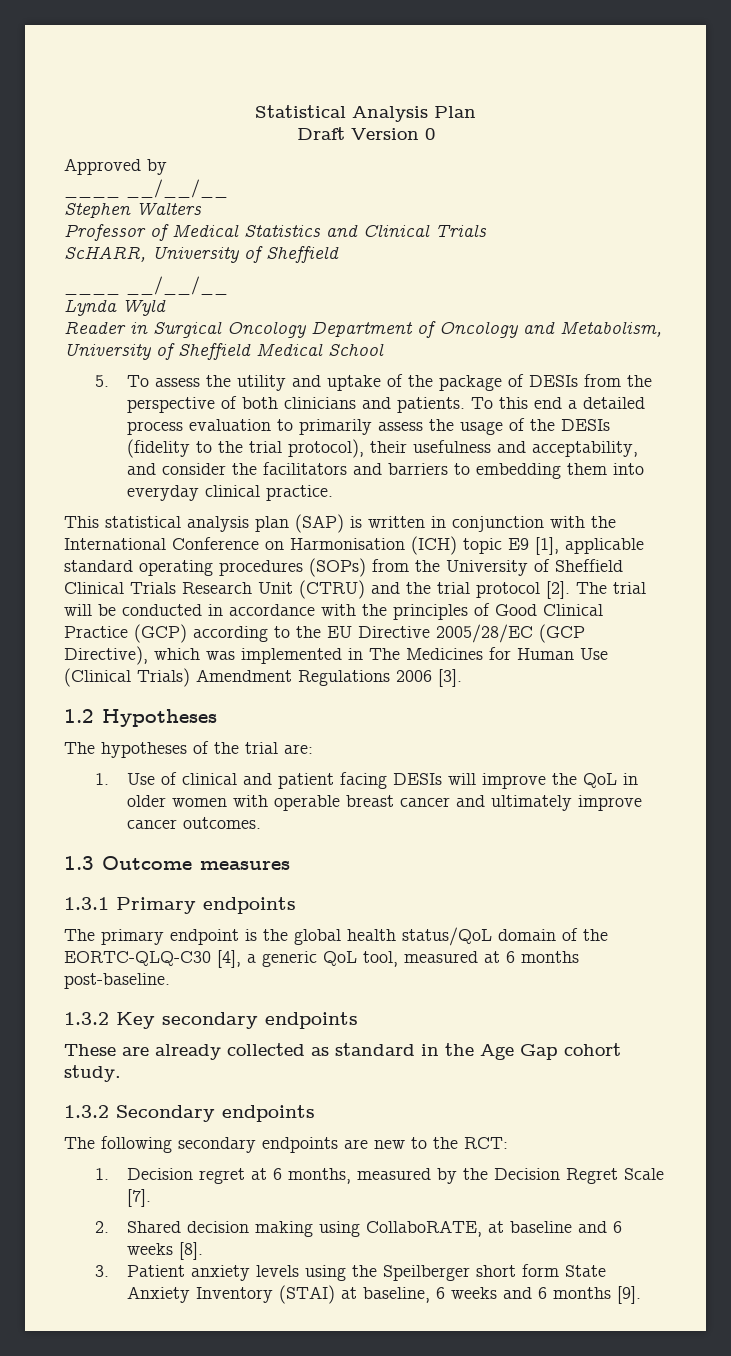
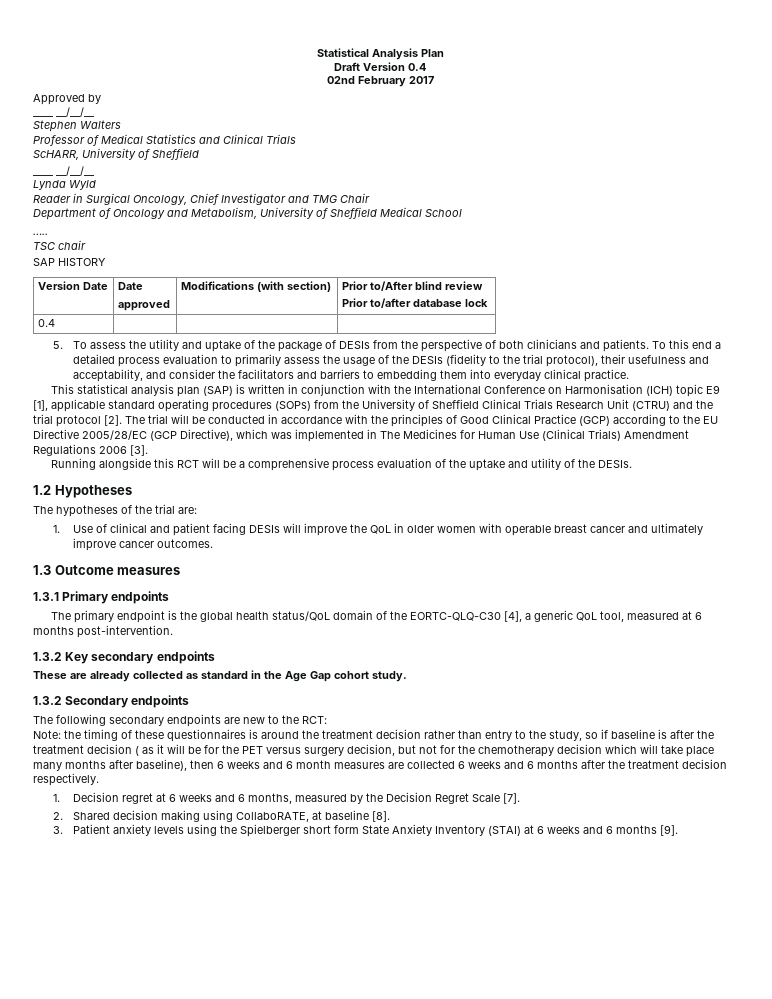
- Draft Version 0
+ Draft Version 0.4
+ 02nd February 2017
- Reader in Surgical Oncology Department of Oncology and Metabolism, University of Sheffield Medical School
+ Reader in Surgical Oncology, Chief Investigator and TMG Chair
+ Department of Oncology and Metabolism, University of Sheffield Medical School
+ …..
+ TSC chair
+ SAP HISTORY
+ Version Date | Date
+ approved | Modifications (with section) | Prior to/After blind review
+ Prior to/after database lock
+ 0.4 | | |
+ Running alongside this RCT will be a comprehensive process evaluation of the uptake and utility of the DESIs.
- The primary endpoint is the global health status/QoL domain of the EORTC-QLQ-C30 [4], a generic QoL tool, measured at 6 months post-baseline.
+ The primary endpoint is the global health status/QoL domain of the EORTC-QLQ-C30 [4], a generic QoL tool, measured at 6 months post-intervention.
+ Note: the timing of these questionnaires is around the treatment decision rather than entry to the study, so if baseline is after the treatment decision ( as it will be for the PET versus surgery decision, but not for the chemotherapy decision which will take place many months after baseline), then 6 weeks and 6 month measures are collected 6 weeks and 6 months after the treatment decision respectively.
- 1. Decision regret at 6 months, measured by the Decision Regret Scale [7].
+ 1. Decision regret at 6 weeks and 6 months, measured by the Decision Regret Scale [7].
- 2. Shared decision making using CollaboRATE, at baseline and 6 weeks [8].
+ 2. Shared decision making using CollaboRATE, at baseline [8].
- 3. Patient anxiety levels using the Speilberger short form State Anxiety Inventory (STAI) at baseline, 6 weeks and 6 months [9].
+ 3. Patient anxiety levels using the Spielberger short form State Anxiety Inventory (STAI) at 6 weeks and 6 months [9].

